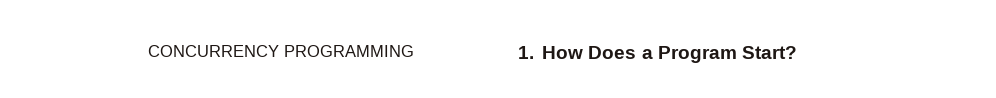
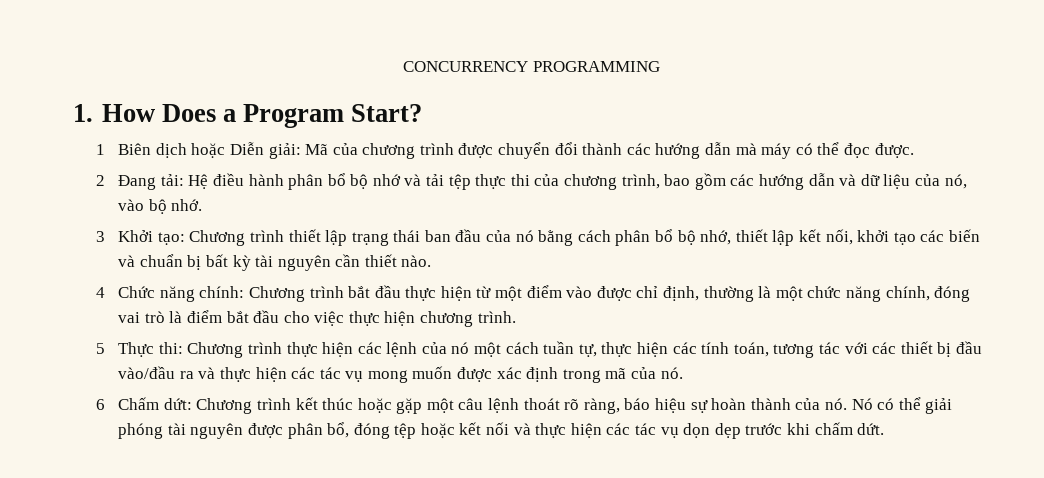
+ 1 Biên dịch hoặc Diễn giải: Mã của chương trình được chuyển đổi thành các hướng dẫn mà máy có thể đọc được.
+ 2 Đang tải: Hệ điều hành phân bổ bộ nhớ và tải tệp thực thi của chương trình, bao gồm các hướng dẫn và dữ liệu của nó, vào bộ nhớ.
+ 3 Khởi tạo: Chương trình thiết lập trạng thái ban đầu của nó bằng cách phân bổ bộ nhớ, thiết lập kết nối, khởi tạo các biến và chuẩn bị bất kỳ tài nguyên cần thiết nào.
+ 4 Chức năng chính: Chương trình bắt đầu thực hiện từ một điểm vào được chỉ định, thường là một chức năng chính, đóng vai trò là điểm bắt đầu cho việc thực hiện chương trình.
+ 5 Thực thi: Chương trình thực hiện các lệnh của nó một cách tuần tự, thực hiện các tính toán, tương tác với các thiết bị đầu vào/đầu ra và thực hiện các tác vụ mong muốn được xác định trong mã của nó.
+ 6 Chấm dứt: Chương trình kết thúc hoặc gặp một câu lệnh thoát rõ ràng, báo hiệu sự hoàn thành của nó. Nó có thể giải phóng tài nguyên được phân bổ, đóng tệp hoặc kết nối và thực hiện các tác vụ dọn dẹp trước khi chấm dứt.

